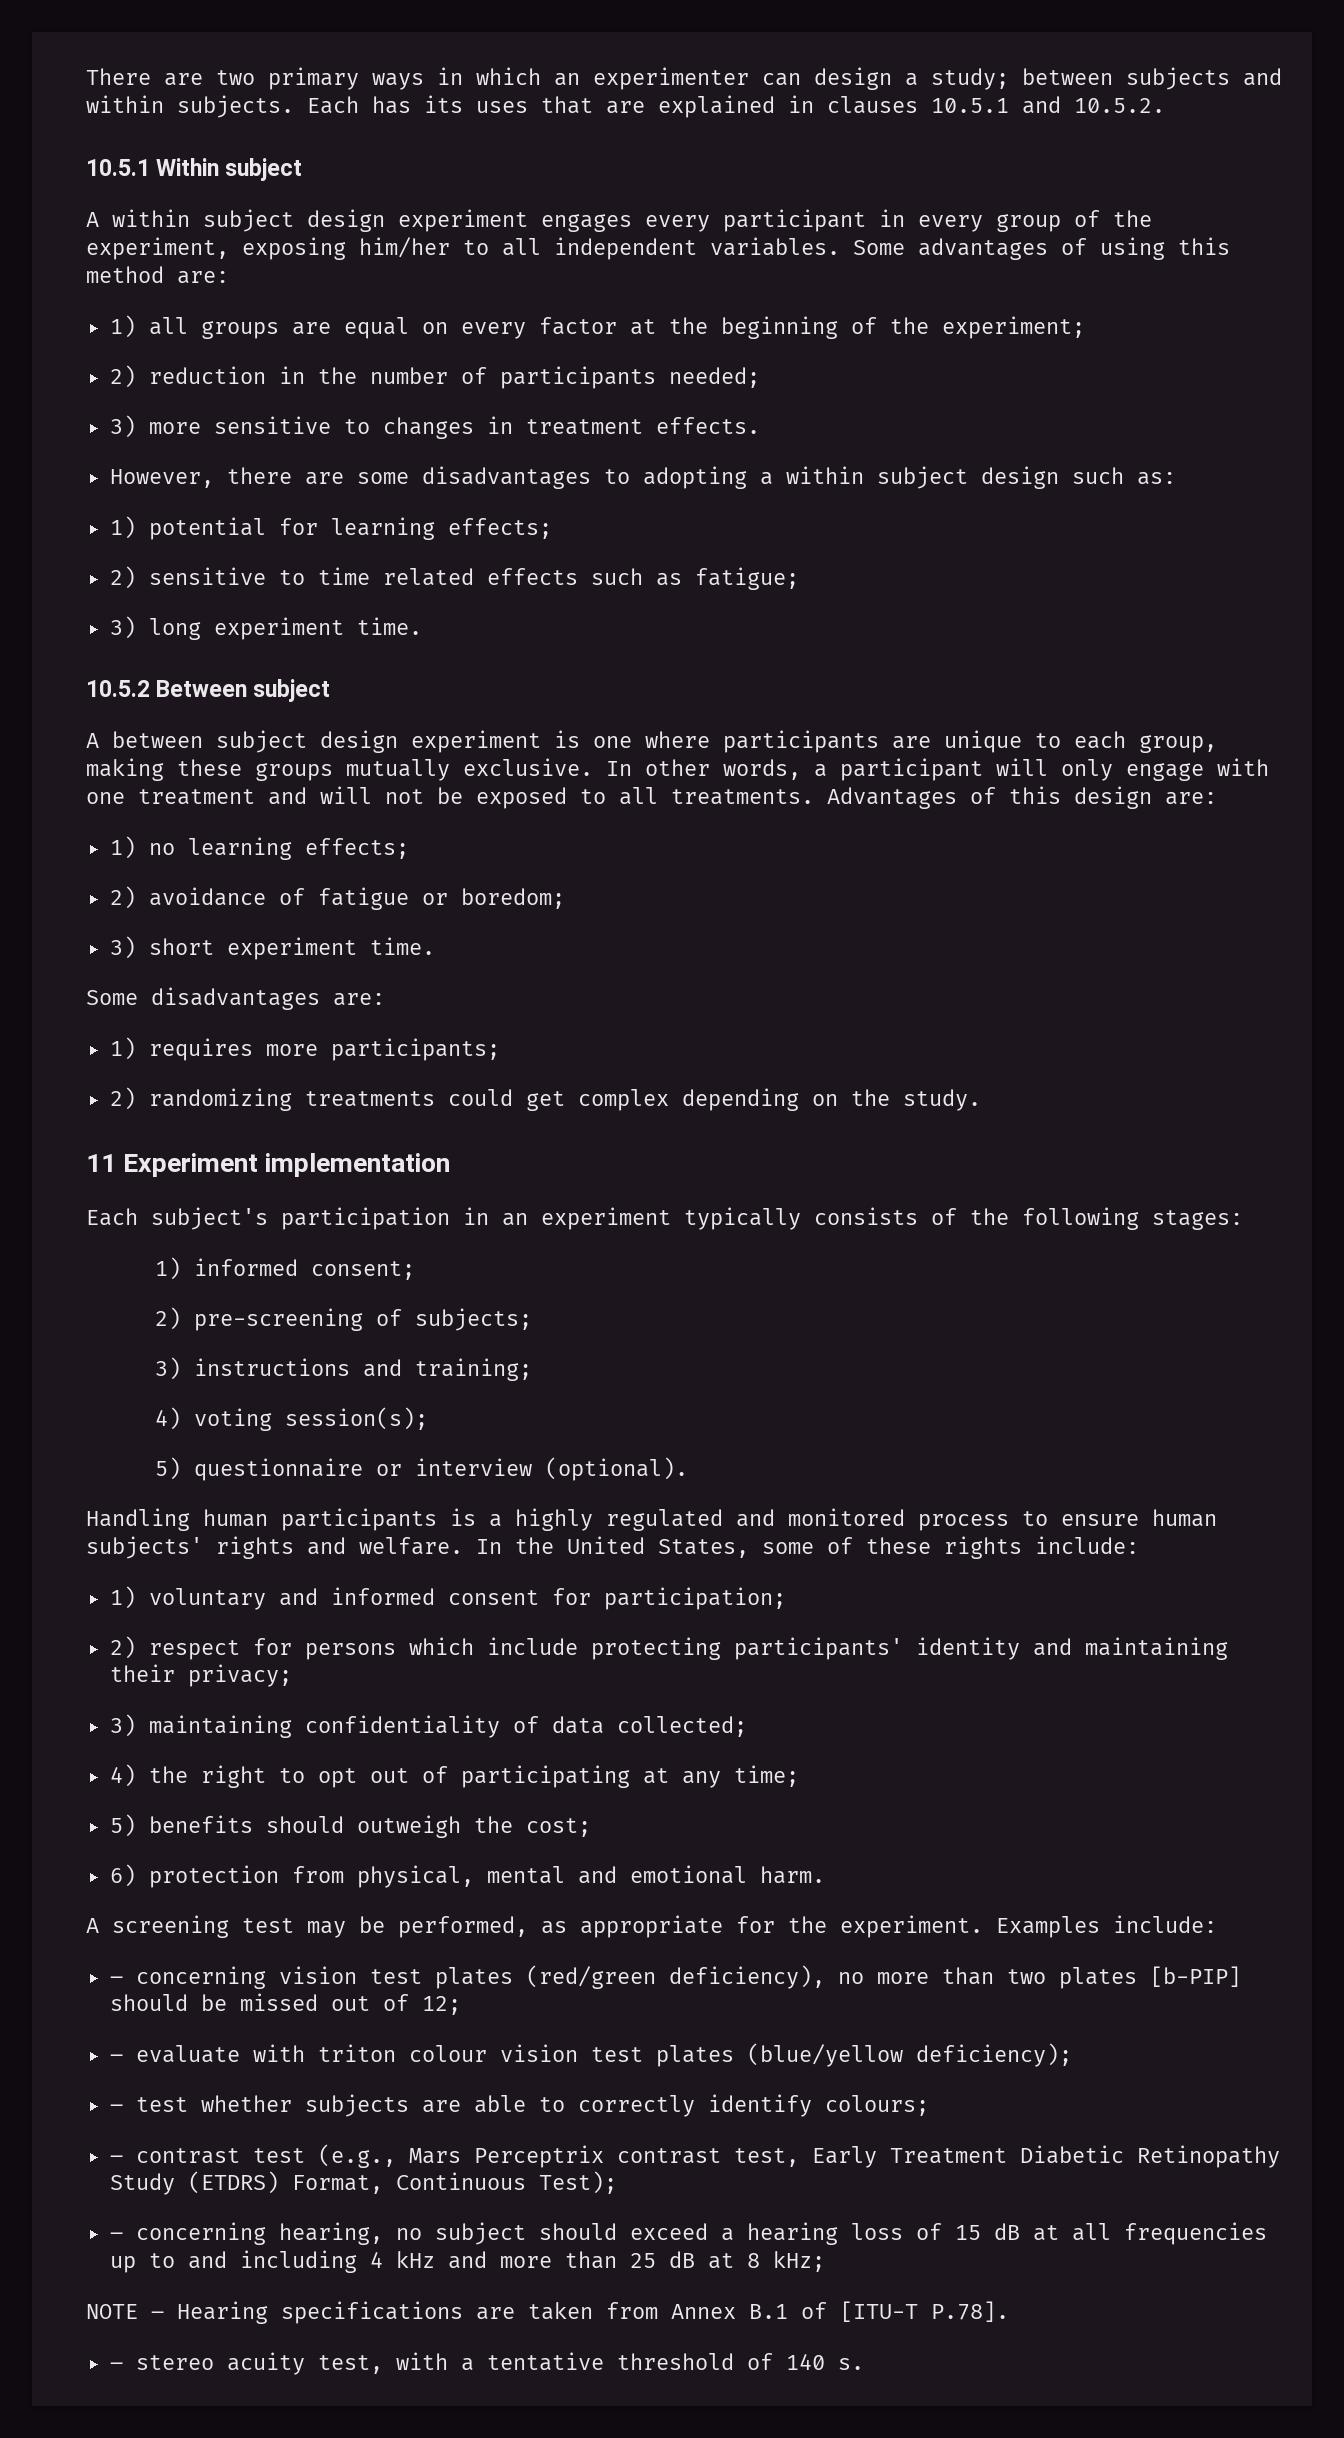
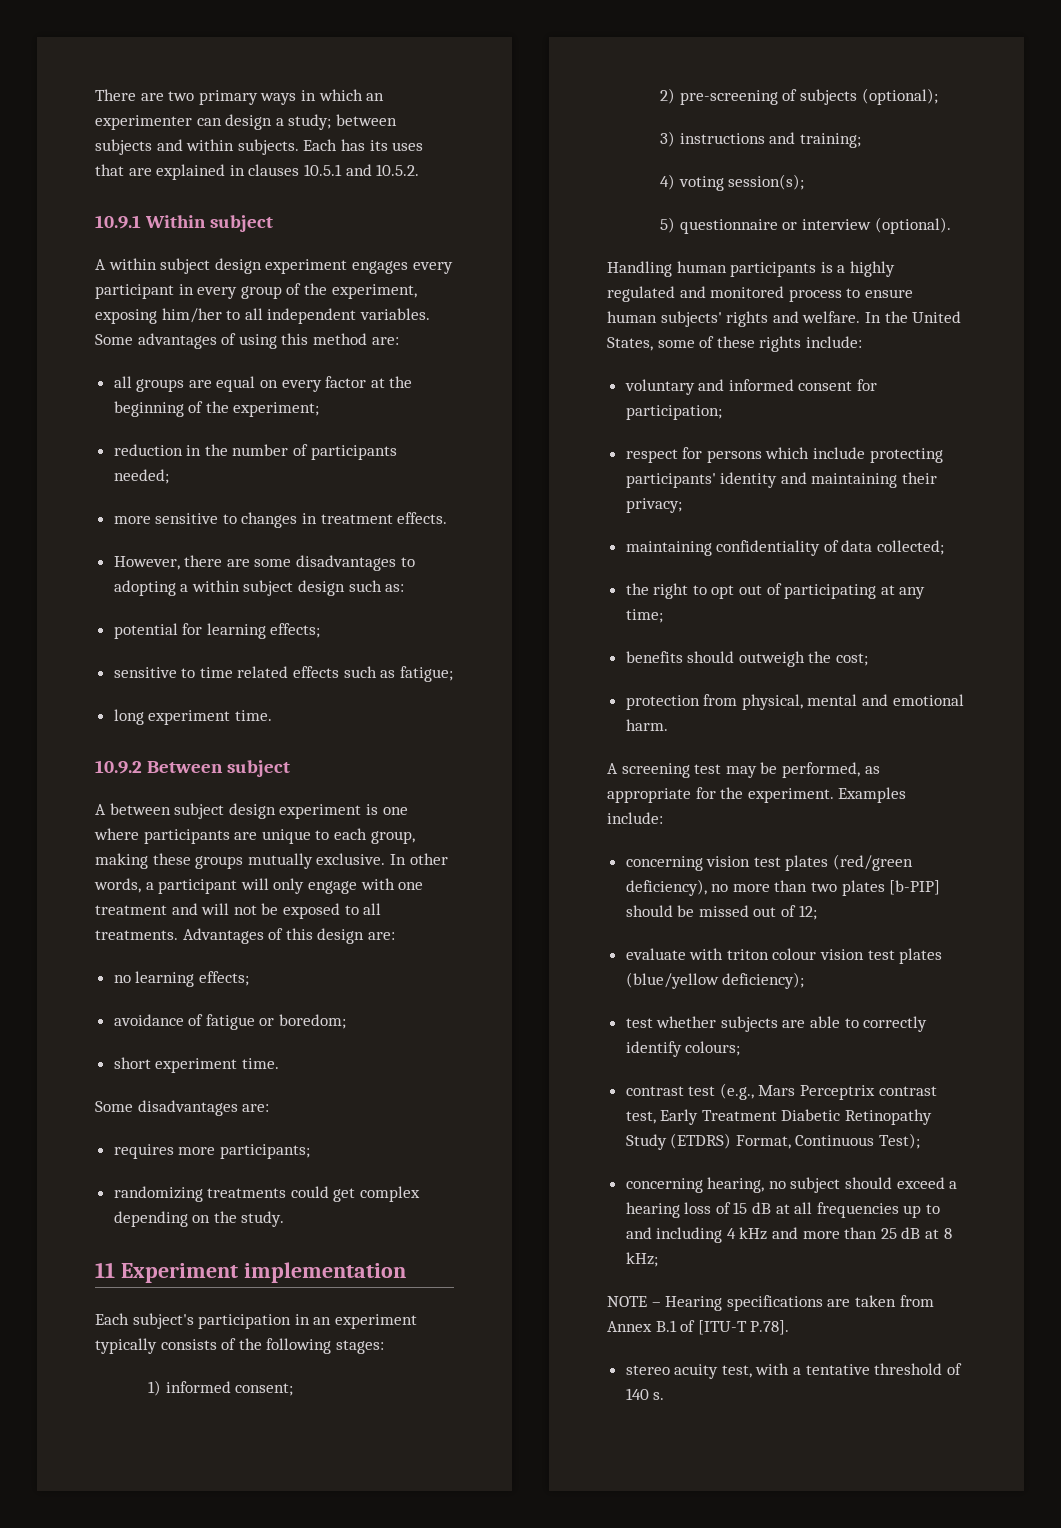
- 10.5.1 Within subject
+ 10.9.1 Within subject
- 1) all groups are equal on every factor at the beginning of the experiment;
+ all groups are equal on every factor at the beginning of the experiment;
- 2) reduction in the number of participants needed;
+ reduction in the number of participants needed;
- 3) more sensitive to changes in treatment effects.
+ more sensitive to changes in treatment effects.
- 1) potential for learning effects;
+ potential for learning effects;
- 2) sensitive to time related effects such as fatigue;
+ sensitive to time related effects such as fatigue;
- 3) long experiment time.
+ long experiment time.
- 10.5.2 Between subject
+ 10.9.2 Between subject
- 1) no learning effects;
+ no learning effects;
- 2) avoidance of fatigue or boredom;
+ avoidance of fatigue or boredom;
- 3) short experiment time.
+ short experiment time.
- 1) requires more participants;
+ requires more participants;
- 2) randomizing treatments could get complex depending on the study.
+ randomizing treatments could get complex depending on the study.
- 2) pre-screening of subjects;
+ 2) pre-screening of subjects (optional);
- 1) voluntary and informed consent for participation;
+ voluntary and informed consent for participation;
- 2) respect for persons which include protecting participants' identity and maintaining their privacy;
+ respect for persons which include protecting participants' identity and maintaining their privacy;
- 3) maintaining confidentiality of data collected;
+ maintaining confidentiality of data collected;
- 4) the right to opt out of participating at any time;
+ the right to opt out of participating at any time;
- 5) benefits should outweigh the cost;
+ benefits should outweigh the cost;
- 6) protection from physical, mental and emotional harm.
+ protection from physical, mental and emotional harm.
- – concerning vision test plates (red/green deficiency), no more than two plates [b-PIP] should be missed out of 12;
+ concerning vision test plates (red/green deficiency), no more than two plates [b-PIP] should be missed out of 12;
- – evaluate with triton colour vision test plates (blue/yellow deficiency);
+ evaluate with triton colour vision test plates (blue/yellow deficiency);
- – test whether subjects are able to correctly identify colours;
+ test whether subjects are able to correctly identify colours;
- – contrast test (e.g., Mars Perceptrix contrast test, Early Treatment Diabetic Retinopathy Study (ETDRS) Format, Continuous Test);
+ contrast test (e.g., Mars Perceptrix contrast test, Early Treatment Diabetic Retinopathy Study (ETDRS) Format, Continuous Test);
- – concerning hearing, no subject should exceed a hearing loss of 15 dB at all frequencies up to and including 4 kHz and more than 25 dB at 8 kHz;
+ concerning hearing, no subject should exceed a hearing loss of 15 dB at all frequencies up to and including 4 kHz and more than 25 dB at 8 kHz;
- – stereo acuity test, with a tentative threshold of 140 s.
+ stereo acuity test, with a tentative threshold of 140 s.

